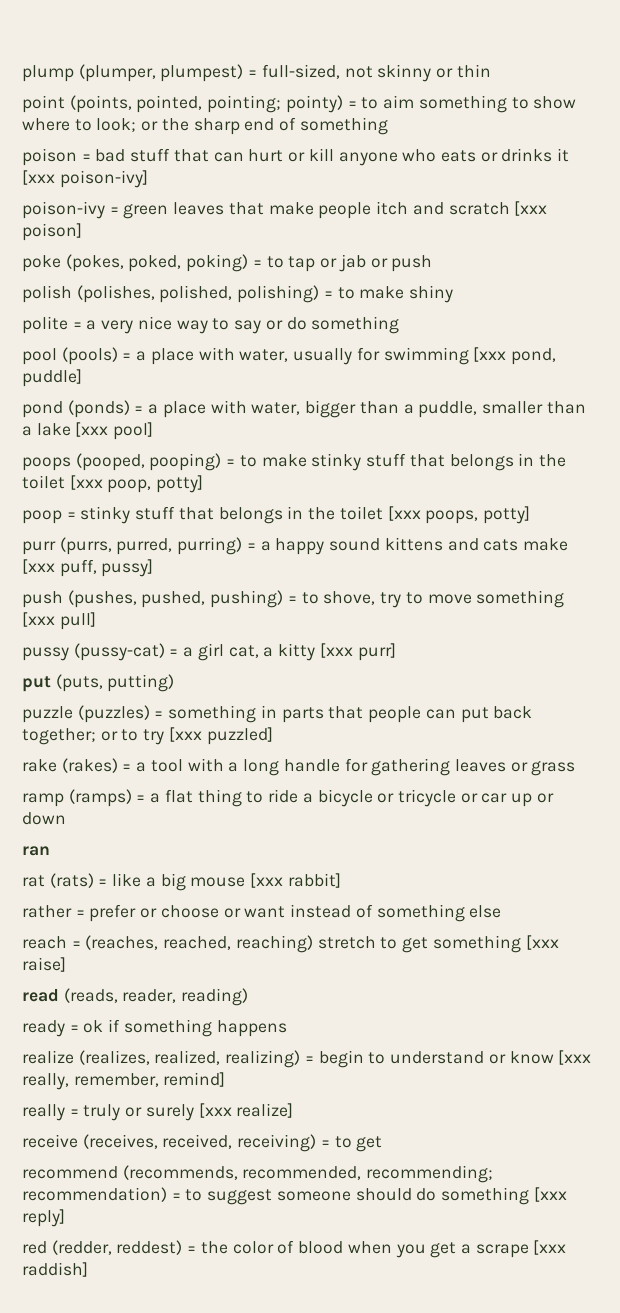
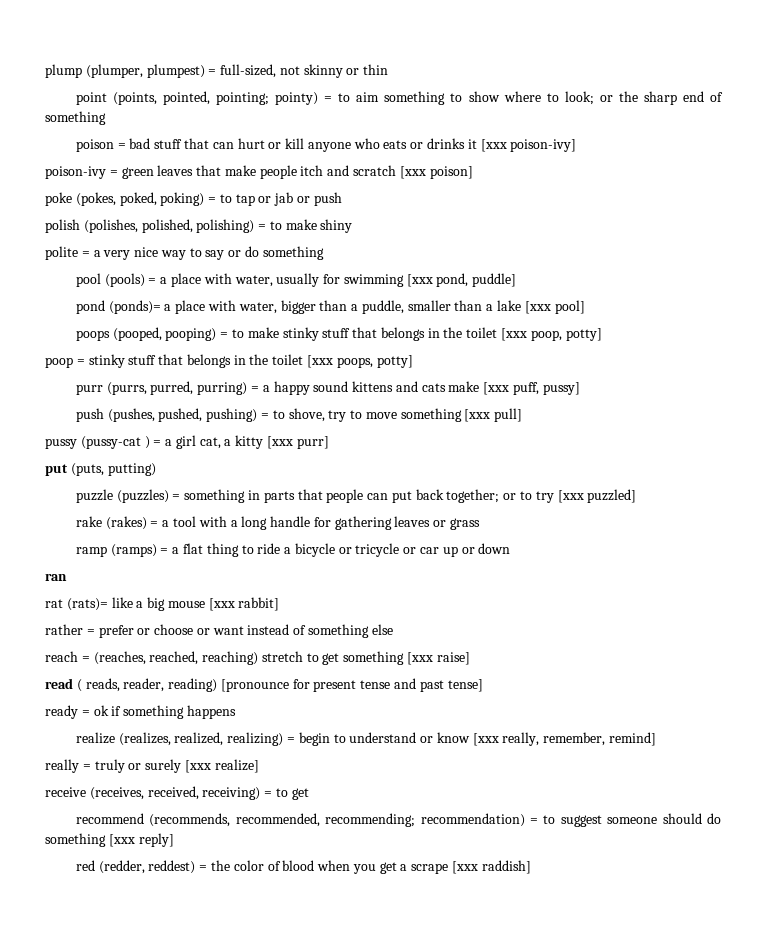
- pond (ponds) = a place with water, bigger than a puddle, smaller than a lake [xxx pool]
+ pond (ponds)= a place with water, bigger than a puddle, smaller than a lake [xxx pool]
- pussy (pussy-cat) = a girl cat, a kitty [xxx purr]
+ pussy (pussy-cat ) = a girl cat, a kitty [xxx purr]
- rat (rats) = like a big mouse [xxx rabbit]
+ rat (rats)= like a big mouse [xxx rabbit]
- read (reads, reader, reading)
+ read ( reads, reader, reading) [pronounce for present tense and past tense]

